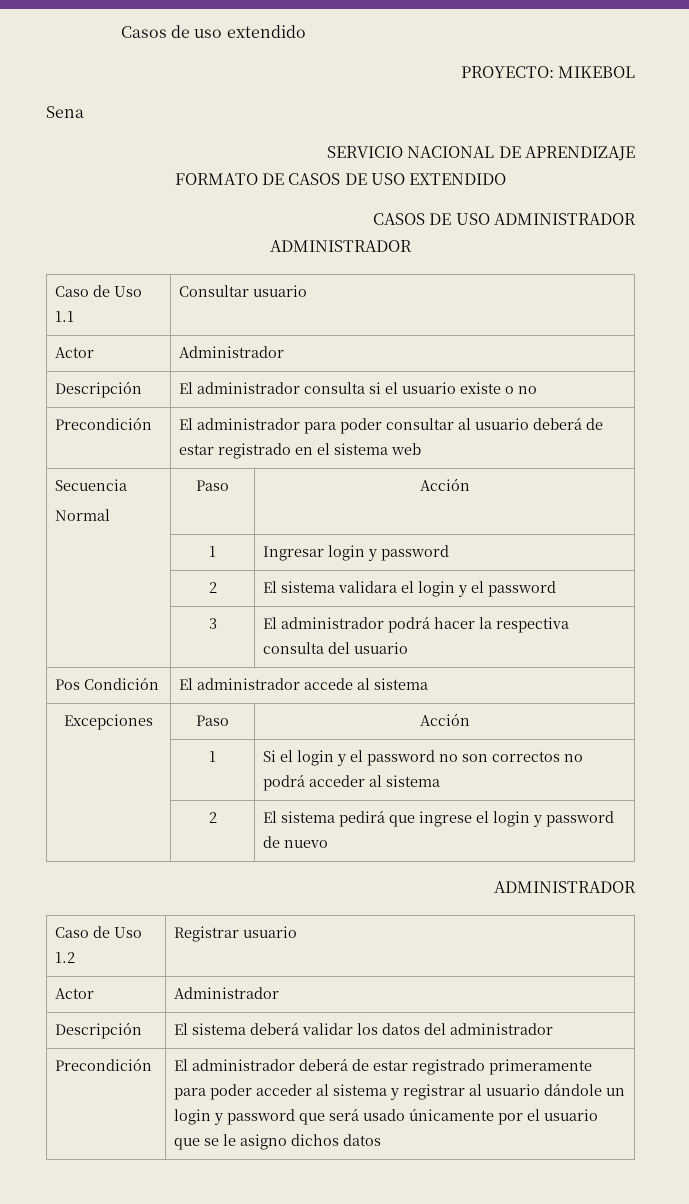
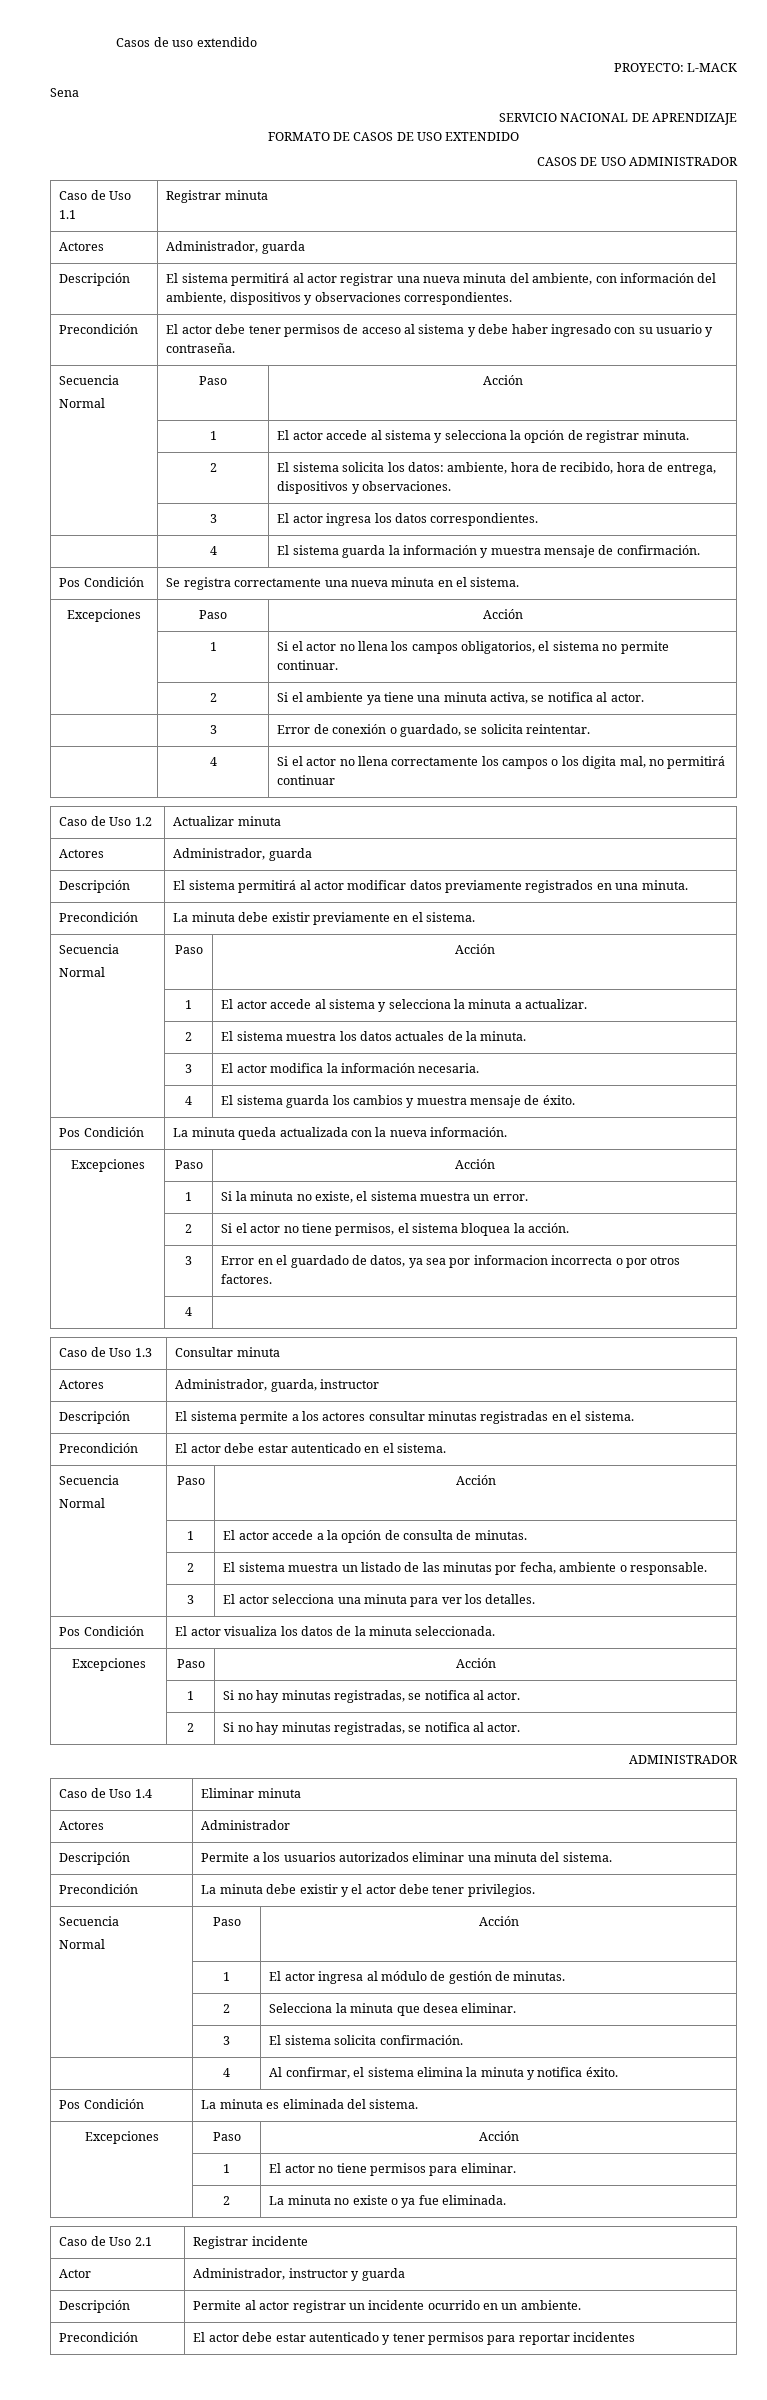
- PROYECTO: MIKEBOL
+ PROYECTO: L-MACK
  CASOS DE USO ADMINISTRADOR
- ADMINISTRADOR
- Caso de Uso 1.1 | Consultar usuario
- Actor | Administrador
- Descripción | El administrador consulta si el usuario existe o no
- Precondición | El administrador para poder consultar al usuario deberá de estar registrado en el sistema web
+ Caso de Uso 1.1 | Registrar minuta
+ Actores | Administrador, guarda
+ Descripción | El sistema permitirá al actor registrar una nueva minuta del ambiente, con información del ambiente, dispositivos y observaciones correspondientes.
+ Precondición | El actor debe tener permisos de acceso al sistema y debe haber ingresado con su usuario y contraseña.
  Secuencia
  Normal | Paso | Acción
- | 1 | Ingresar login y password
- | 2 | El sistema validara el login y el password
- | 3 | El administrador podrá hacer la respectiva consulta del usuario
- Pos Condición | El administrador accede al sistema
+ | 1 | El actor accede al sistema y selecciona la opción de registrar minuta.
+ | 2 | El sistema solicita los datos: ambiente, hora de recibido, hora de entrega, dispositivos y observaciones.
+ | 3 | El actor ingresa los datos correspondientes.
+ | 4 | El sistema guarda la información y muestra mensaje de confirmación.
+ Pos Condición | Se registra correctamente una nueva minuta en el sistema.
- | 1 | Si el login y el password no son correctos no podrá acceder al sistema
- | 2 | El sistema pedirá que ingrese el login y password de nuevo
+ | 1 | Si el actor no llena los campos obligatorios, el sistema no permite continuar.
+ | 2 | Si el ambiente ya tiene una minuta activa, se notifica al actor.
+ | 3 | Error de conexión o guardado, se solicita reintentar.
+ | 4 | Si el actor no llena correctamente los campos o los digita mal, no permitirá continuar
+ Caso de Uso 1.2 | Actualizar minuta
+ Actores | Administrador, guarda
+ Descripción | El sistema permitirá al actor modificar datos previamente registrados en una minuta.
+ Precondición | La minuta debe existir previamente en el sistema.
+ Secuencia
+ Normal | Paso | Acción
+ | 1 | El actor accede al sistema y selecciona la minuta a actualizar.
+ | 2 | El sistema muestra los datos actuales de la minuta.
+ | 3 | El actor modifica la información necesaria.
+ | 4 | El sistema guarda los cambios y muestra mensaje de éxito.
+ Pos Condición | La minuta queda actualizada con la nueva información.
+ Excepciones | Paso | Acción
+ | 1 | Si la minuta no existe, el sistema muestra un error.
+ | 2 | Si el actor no tiene permisos, el sistema bloquea la acción.
+ | 3 | Error en el guardado de datos, ya sea por informacion incorrecta o por otros factores.
+ | 4 |
+ Caso de Uso 1.3 | Consultar minuta
+ Actores | Administrador, guarda, instructor
+ Descripción | El sistema permite a los actores consultar minutas registradas en el sistema.
+ Precondición | El actor debe estar autenticado en el sistema.
+ Secuencia
+ Normal | Paso | Acción
+ | 1 | El actor accede a la opción de consulta de minutas.
+ | 2 | El sistema muestra un listado de las minutas por fecha, ambiente o responsable.
+ | 3 | El actor selecciona una minuta para ver los detalles.
+ Pos Condición | El actor visualiza los datos de la minuta seleccionada.
+ Excepciones | Paso | Acción
+ | 1 | Si no hay minutas registradas, se notifica al actor.
+ | 2 | Si no hay minutas registradas, se notifica al actor.
  ADMINISTRADOR
- Caso de Uso 1.2 | Registrar usuario
- Actor | Administrador
- Descripción | El sistema deberá validar los datos del administrador
- Precondición | El administrador deberá de estar registrado primeramente para poder acceder al sistema y registrar al usuario dándole un login y password que será usado únicamente por el usuario que se le asigno dichos datos
+ Caso de Uso 1.4 | Eliminar minuta
+ Actores | Administrador
+ Descripción | Permite a los usuarios autorizados eliminar una minuta del sistema.
+ Precondición | La minuta debe existir y el actor debe tener privilegios.
+ Secuencia
+ Normal | Paso | Acción
+ | 1 | El actor ingresa al módulo de gestión de minutas.
+ | 2 | Selecciona la minuta que desea eliminar.
+ | 3 | El sistema solicita confirmación.
+ | 4 | Al confirmar, el sistema elimina la minuta y notifica éxito.
+ Pos Condición | La minuta es eliminada del sistema.
+ Excepciones | Paso | Acción
+ | 1 | El actor no tiene permisos para eliminar.
+ | 2 | La minuta no existe o ya fue eliminada.
+ Caso de Uso 2.1 | Registrar incidente
+ Actor | Administrador, instructor y guarda
+ Descripción | Permite al actor registrar un incidente ocurrido en un ambiente.
+ Precondición | El actor debe estar autenticado y tener permisos para reportar incidentes

